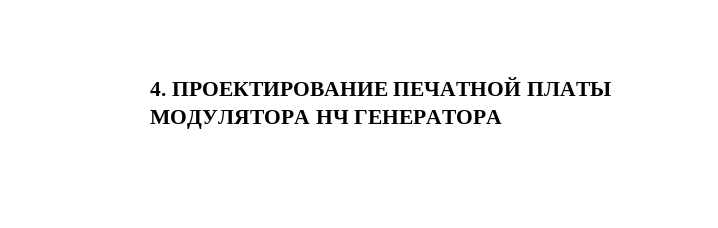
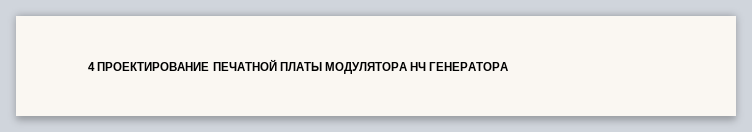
- 4. ПРОЕКТИРОВАНИЕ ПЕЧАТНОЙ ПЛАТЫ МОДУЛЯТОРА НЧ ГЕНЕРАТОРА
+ 4 ПРОЕКТИРОВАНИЕ ПЕЧАТНОЙ ПЛАТЫ МОДУЛЯТОРА НЧ ГЕНЕРАТОРА

